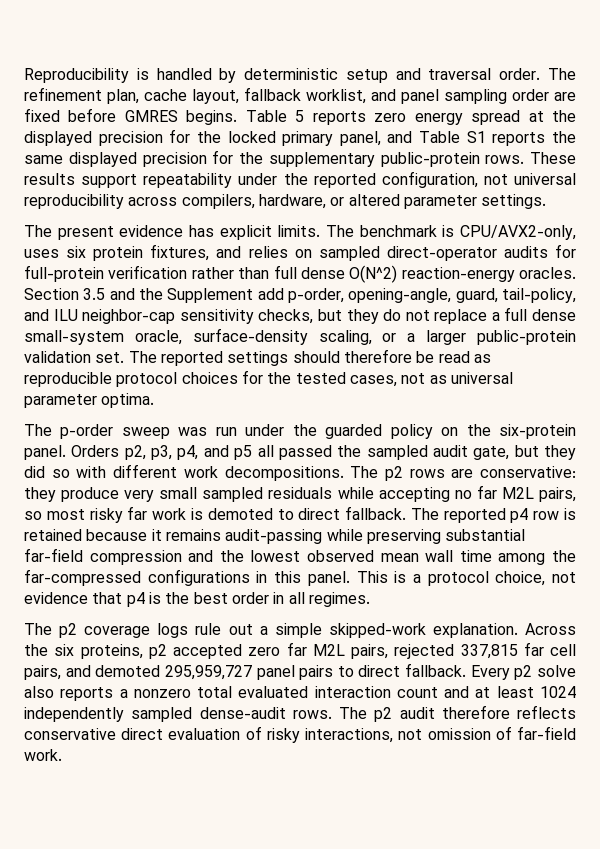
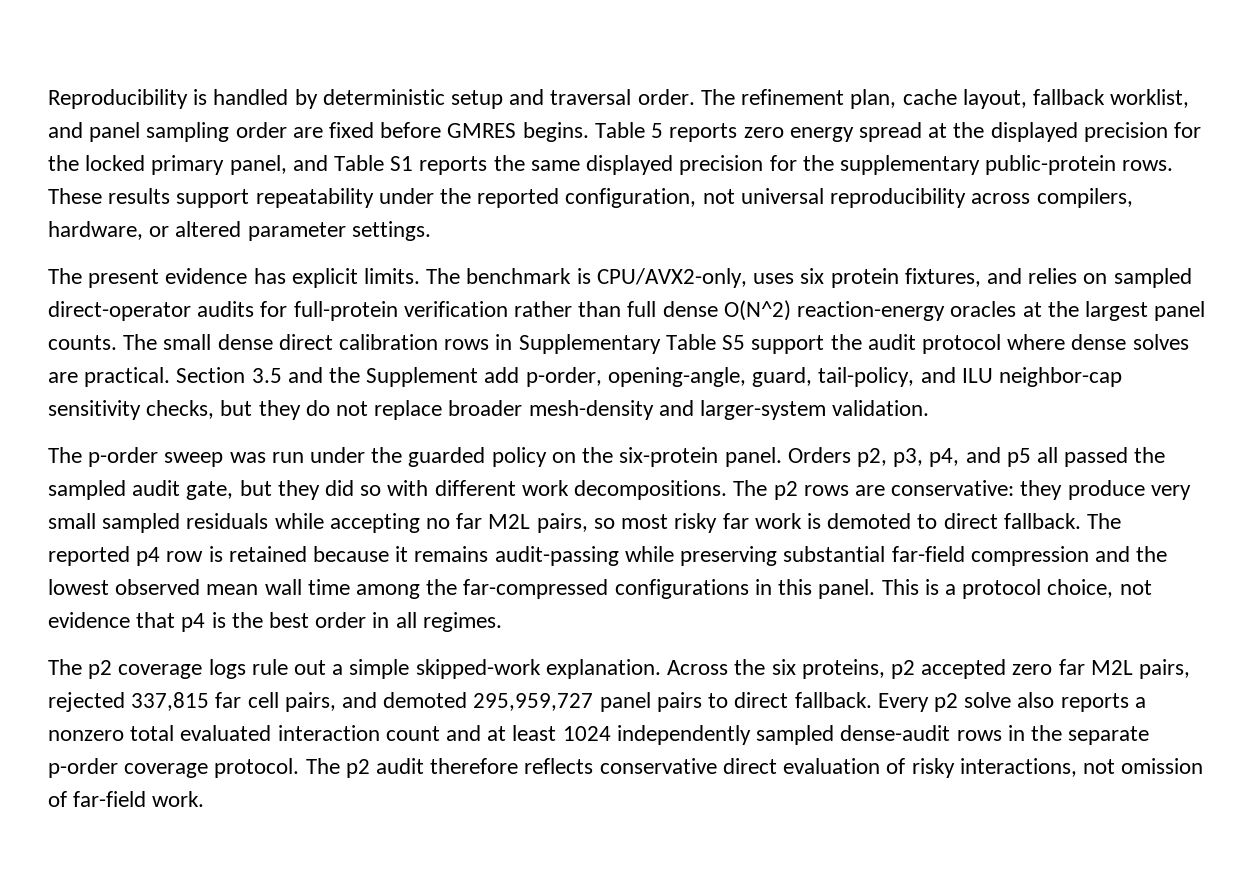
- The benchmark is CPU/AVX2-only, uses six protein fixtures, and relies on sampled direct-operator audits for full-protein verification rather than full dense O(N^2) reaction-energy oracles.
+ The benchmark is CPU/AVX2-only, uses six protein fixtures, and relies on sampled direct-operator audits for full-protein verification rather than full dense O(N^2) reaction-energy oracles at the largest panel counts. The small dense direct calibration rows in Supplementary Table S5 support the audit protocol where dense solves are practical.
- Section 3.5 and the Supplement add p-order, opening-angle, guard, tail-policy, and ILU neighbor-cap sensitivity checks, but they do not replace a full dense small-system oracle, surface-density scaling, or a larger public-protein validation set. The reported settings should therefore be read as reproducible protocol choices for the tested cases, not as universal parameter optima.
+ Section 3.5 and the Supplement add p-order, opening-angle, guard, tail-policy, and ILU neighbor-cap sensitivity checks, but they do not replace broader mesh-density and larger-system validation.
- Every p2 solve also reports a nonzero total evaluated interaction count and at least 1024 independently sampled dense-audit rows.
+ Every p2 solve also reports a nonzero total evaluated interaction count and at least 1024 independently sampled dense-audit rows in the separate p-order coverage protocol.

